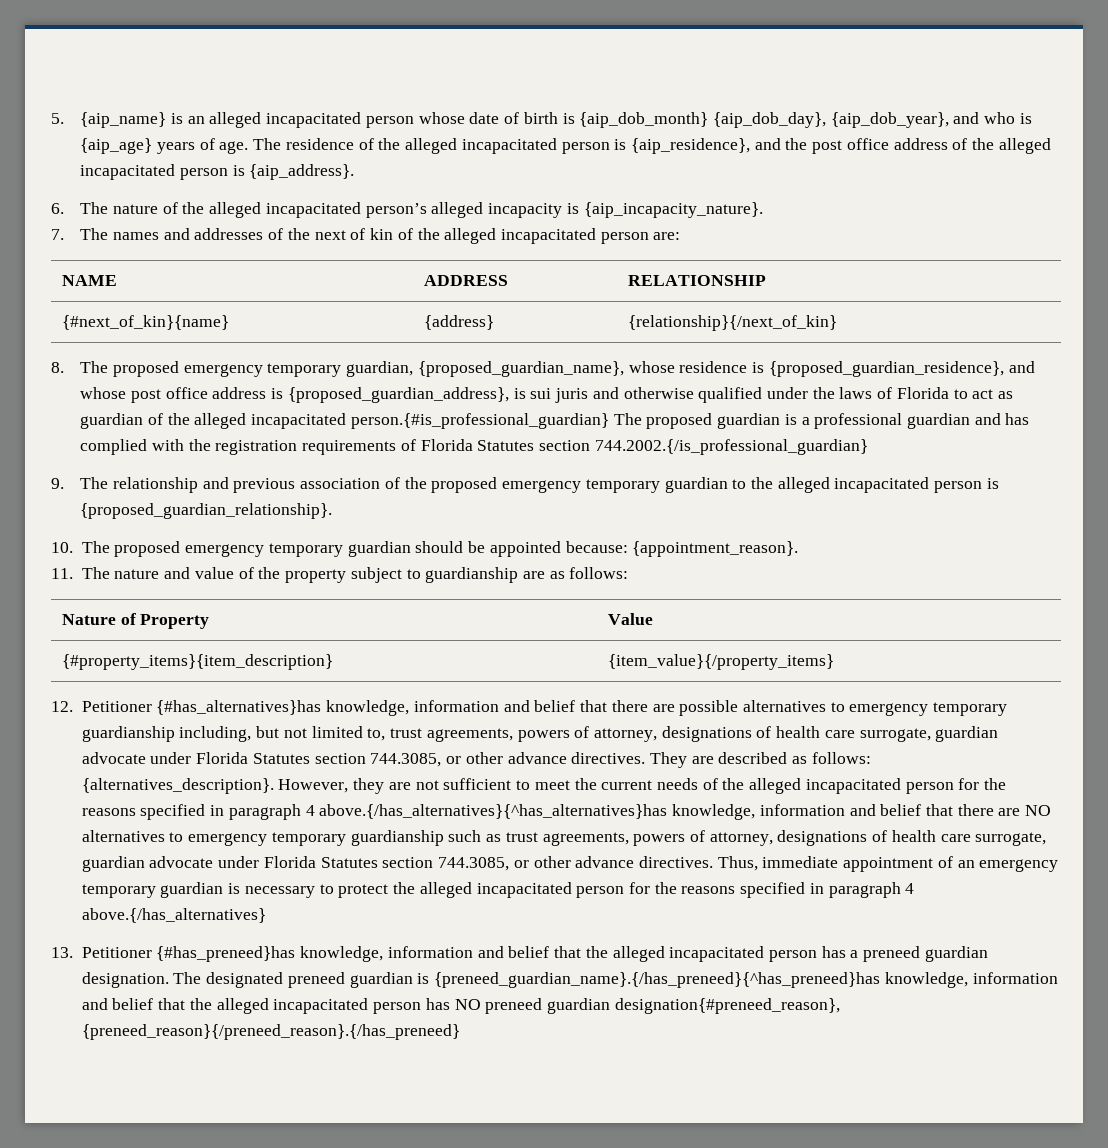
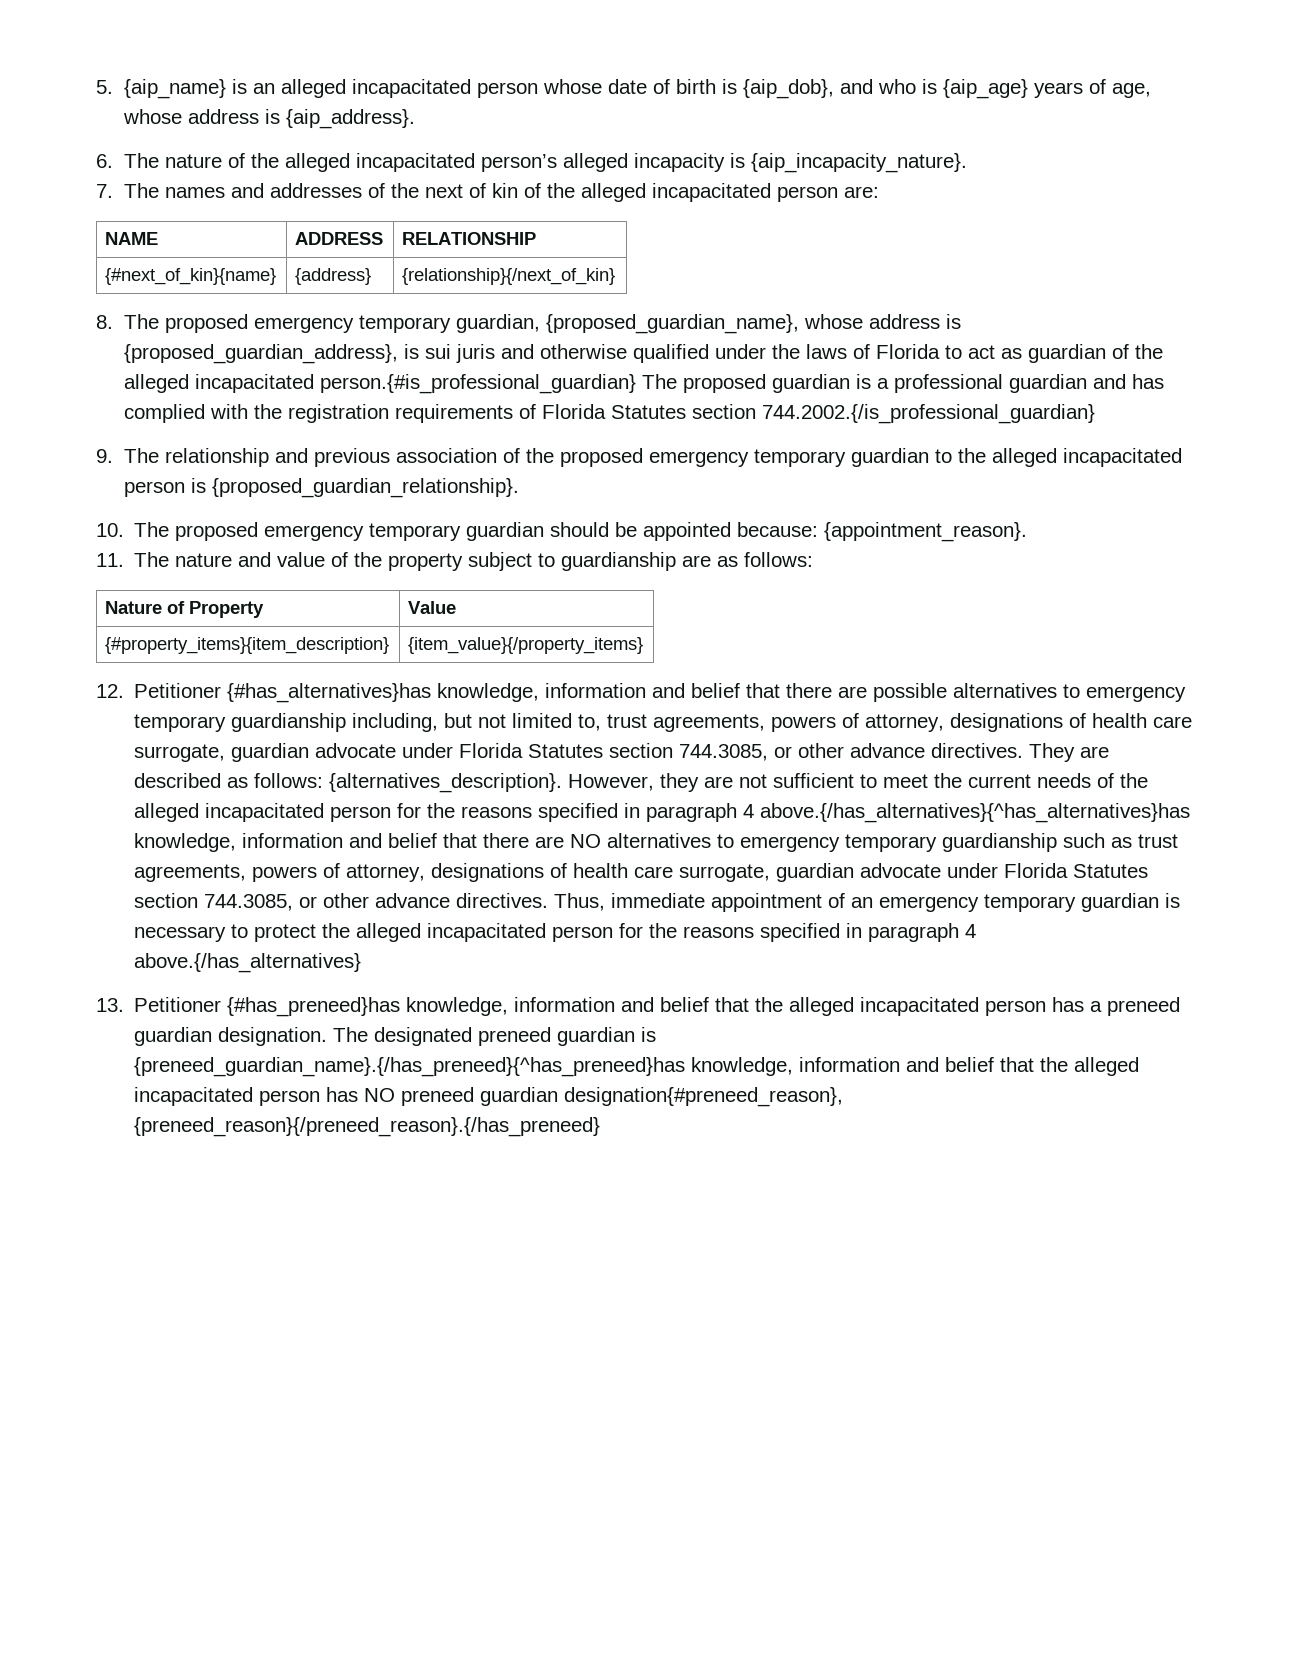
- 5. {aip_name} is an alleged incapacitated person whose date of birth is {aip_dob_month} {aip_dob_day}, {aip_dob_year}, and who is {aip_age} years of age. The residence of the alleged incapacitated person is {aip_residence}, and the post office address of the alleged incapacitated person is {aip_address}.
+ 5. {aip_name} is an alleged incapacitated person whose date of birth is {aip_dob}, and who is {aip_age} years of age, whose address is {aip_address}.
- 8. The proposed emergency temporary guardian, {proposed_guardian_name}, whose residence is {proposed_guardian_residence}, and whose post office address is {proposed_guardian_address}, is sui juris and otherwise qualified under the laws of Florida to act as guardian of the alleged incapacitated person.{#is_professional_guardian} The proposed guardian is a professional guardian and has complied with the registration requirements of Florida Statutes section 744.2002.{/is_professional_guardian}
+ 8. The proposed emergency temporary guardian, {proposed_guardian_name}, whose address is {proposed_guardian_address}, is sui juris and otherwise qualified under the laws of Florida to act as guardian of the alleged incapacitated person.{#is_professional_guardian} The proposed guardian is a professional guardian and has complied with the registration requirements of Florida Statutes section 744.2002.{/is_professional_guardian}

